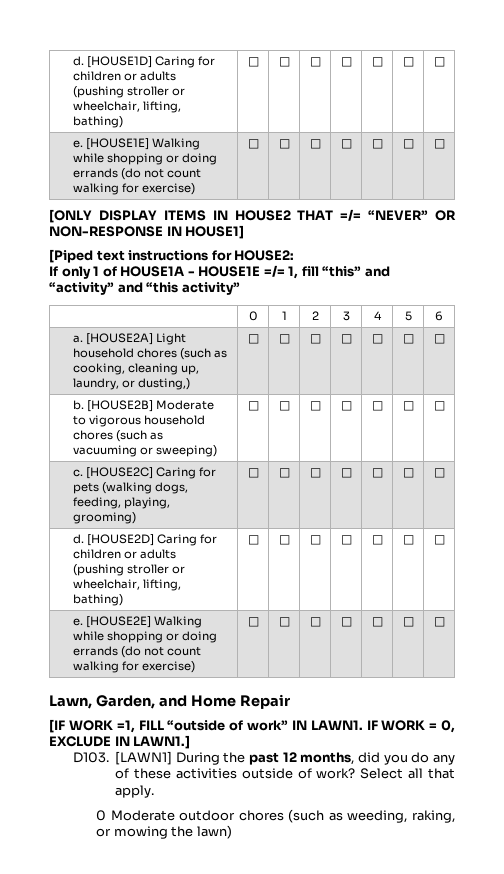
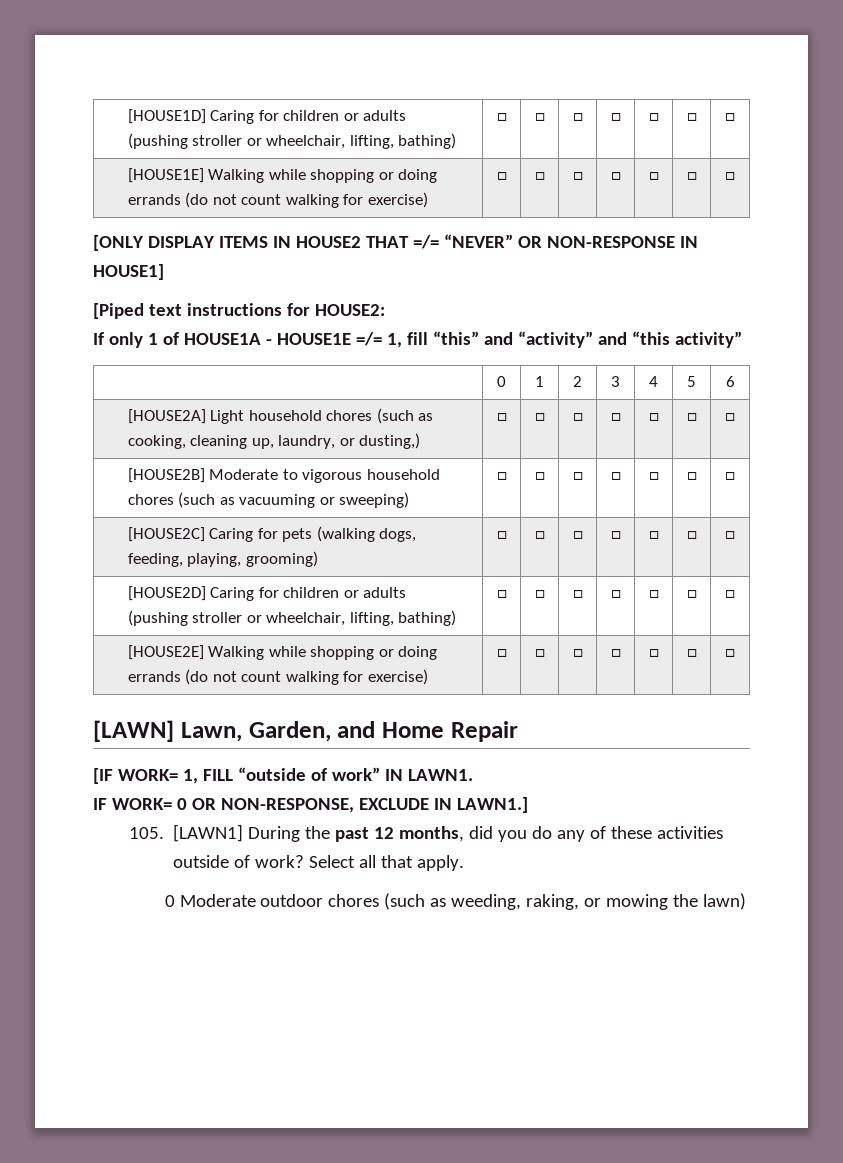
- d. [HOUSE1D] Caring for children or adults (pushing stroller or wheelchair, lifting, bathing) | □ | □ | □ | □ | □ | □ | □
+ [HOUSE1D] Caring for children or adults (pushing stroller or wheelchair, lifting, bathing) | □ | □ | □ | □ | □ | □ | □
- e. [HOUSE1E] Walking while shopping or doing errands (do not count walking for exercise) | □ | □ | □ | □ | □ | □ | □
+ [HOUSE1E] Walking while shopping or doing errands (do not count walking for exercise) | □ | □ | □ | □ | □ | □ | □
- a. [HOUSE2A] Light household chores (such as cooking, cleaning up, laundry, or dusting,) | □ | □ | □ | □ | □ | □ | □
+ [HOUSE2A] Light household chores (such as cooking, cleaning up, laundry, or dusting,) | □ | □ | □ | □ | □ | □ | □
- b. [HOUSE2B] Moderate to vigorous household chores (such as vacuuming or sweeping) | □ | □ | □ | □ | □ | □ | □
+ [HOUSE2B] Moderate to vigorous household chores (such as vacuuming or sweeping) | □ | □ | □ | □ | □ | □ | □
- c. [HOUSE2C] Caring for pets (walking dogs, feeding, playing, grooming) | □ | □ | □ | □ | □ | □ | □
+ [HOUSE2C] Caring for pets (walking dogs, feeding, playing, grooming) | □ | □ | □ | □ | □ | □ | □
- d. [HOUSE2D] Caring for children or adults (pushing stroller or wheelchair, lifting, bathing) | □ | □ | □ | □ | □ | □ | □
+ [HOUSE2D] Caring for children or adults (pushing stroller or wheelchair, lifting, bathing) | □ | □ | □ | □ | □ | □ | □
- e. [HOUSE2E] Walking while shopping or doing errands (do not count walking for exercise) | □ | □ | □ | □ | □ | □ | □
+ [HOUSE2E] Walking while shopping or doing errands (do not count walking for exercise) | □ | □ | □ | □ | □ | □ | □
- Lawn, Garden, and Home Repair
+ [LAWN] Lawn, Garden, and Home Repair
- [IF WORK =1, FILL “outside of work” IN LAWN1. IF WORK = 0, EXCLUDE IN LAWN1.]
+ [IF WORK= 1, FILL “outside of work” IN LAWN1.
+ IF WORK= 0 OR NON-RESPONSE, EXCLUDE IN LAWN1.]
- D103. [LAWN1] During the past 12 months, did you do any of these activities outside of work?
+ 105. [LAWN1] During the past 12 months, did you do any of these activities outside of work?

